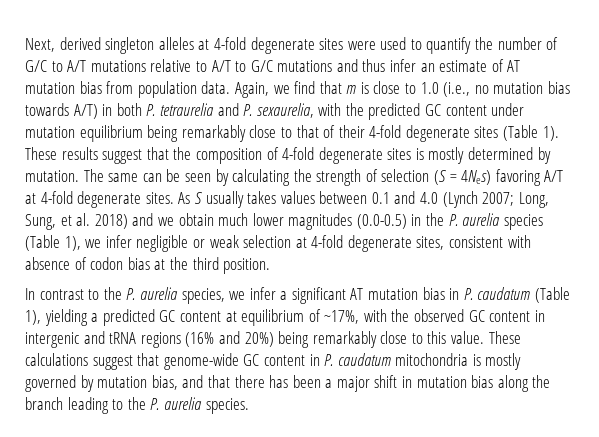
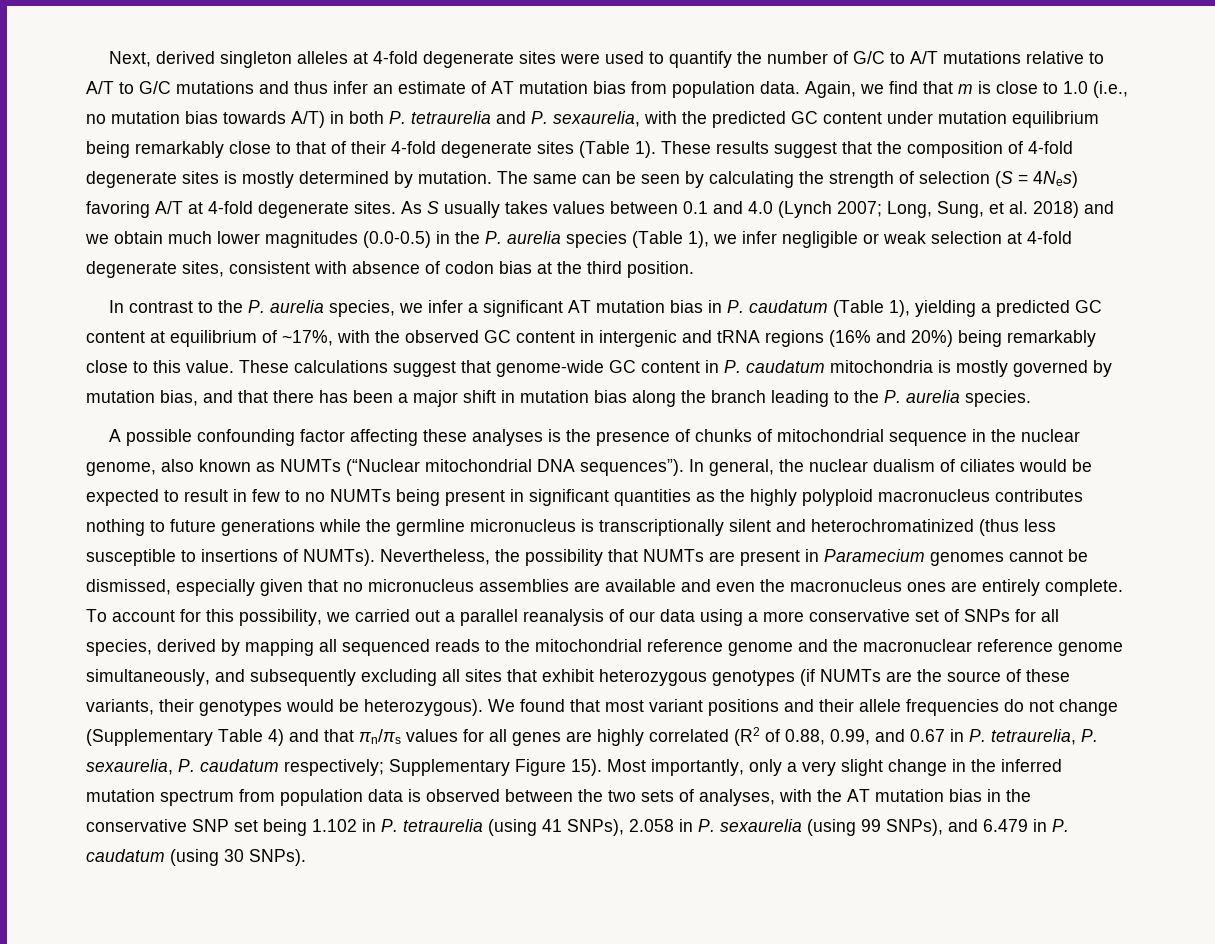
+ A possible confounding factor affecting these analyses is the presence of chunks of mitochondrial sequence in the nuclear genome, also known as NUMTs (“Nuclear mitochondrial DNA sequences”). In general, the nuclear dualism of ciliates would be expected to result in few to no NUMTs being present in significant quantities as the highly polyploid macronucleus contributes nothing to future generations while the germline micronucleus is transcriptionally silent and heterochromatinized (thus less susceptible to insertions of NUMTs). Nevertheless, the possibility that NUMTs are present in Paramecium genomes cannot be dismissed, especially given that no micronucleus assemblies are available and even the macronucleus ones are entirely complete. To account for this possibility, we carried out a parallel reanalysis of our data using a more conservative set of SNPs for all species, derived by mapping all sequenced reads to the mitochondrial reference genome and the macronuclear reference genome simultaneously, and subsequently excluding all sites that exhibit heterozygous genotypes (if NUMTs are the source of these variants, their genotypes would be heterozygous). We found that most variant positions and their allele frequencies do not change (Supplementary Table 4) and that πn/πs values for all genes are highly correlated (R2 of 0.88, 0.99, and 0.67 in P. tetraurelia, P. sexaurelia, P. caudatum respectively; Supplementary Figure 15). Most importantly, only a very slight change in the inferred mutation spectrum from population data is observed between the two sets of analyses, with the AT mutation bias in the conservative SNP set being 1.102 in P. tetraurelia (using 41 SNPs), 2.058 in P. sexaurelia (using 99 SNPs), and 6.479 in P. caudatum (using 30 SNPs).

